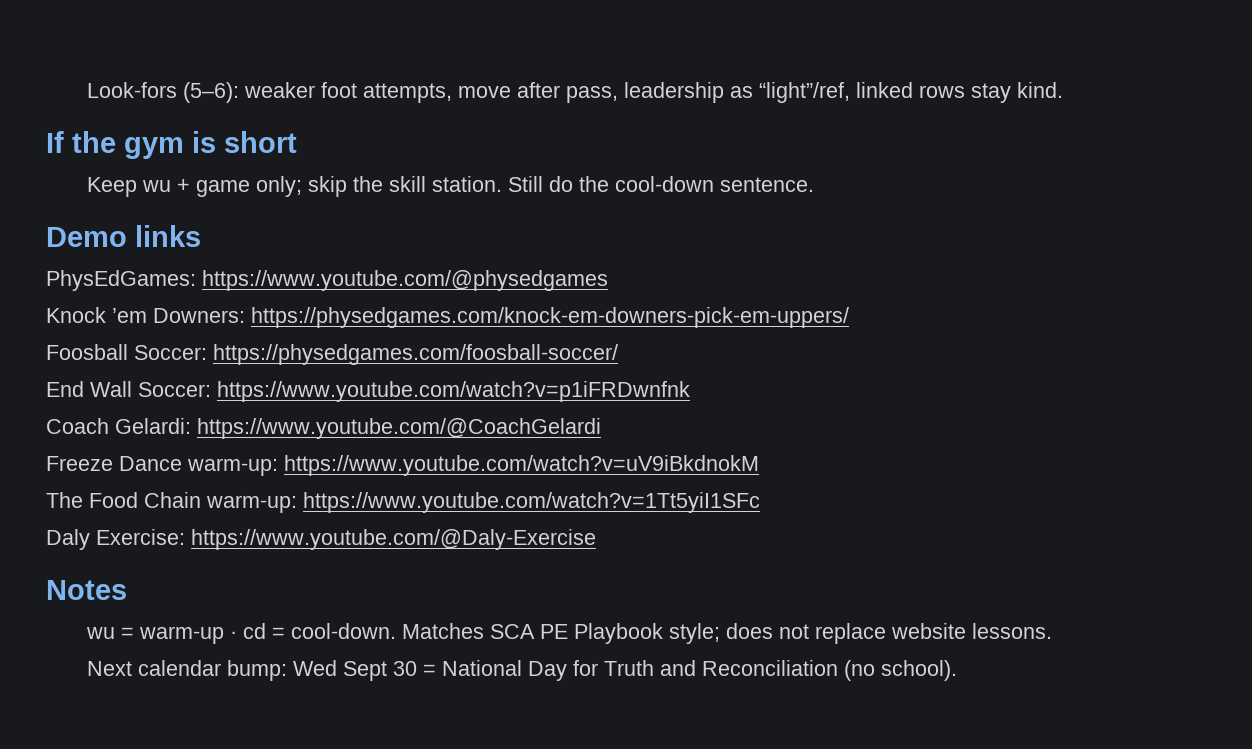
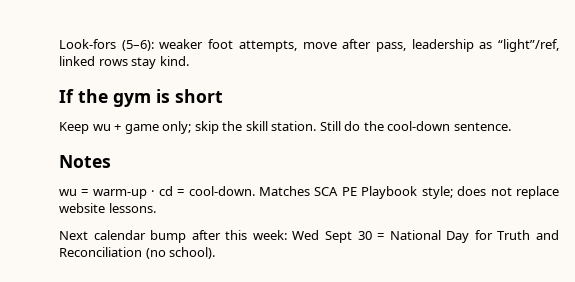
- Demo links
- PhysEdGames: https://www.youtube.com/@physedgames
- Knock ’em Downers: https://physedgames.com/knock-em-downers-pick-em-uppers/
- Foosball Soccer: https://physedgames.com/foosball-soccer/
- End Wall Soccer: https://www.youtube.com/watch?v=p1iFRDwnfnk
- Coach Gelardi: https://www.youtube.com/@CoachGelardi
- Freeze Dance warm-up: https://www.youtube.com/watch?v=uV9iBkdnokM
- The Food Chain warm-up: https://www.youtube.com/watch?v=1Tt5yiI1SFc
- Daly Exercise: https://www.youtube.com/@Daly-Exercise
- Next calendar bump: Wed Sept 30 = National Day for Truth and Reconciliation (no school).
+ Next calendar bump after this week: Wed Sept 30 = National Day for Truth and Reconciliation (no school).

